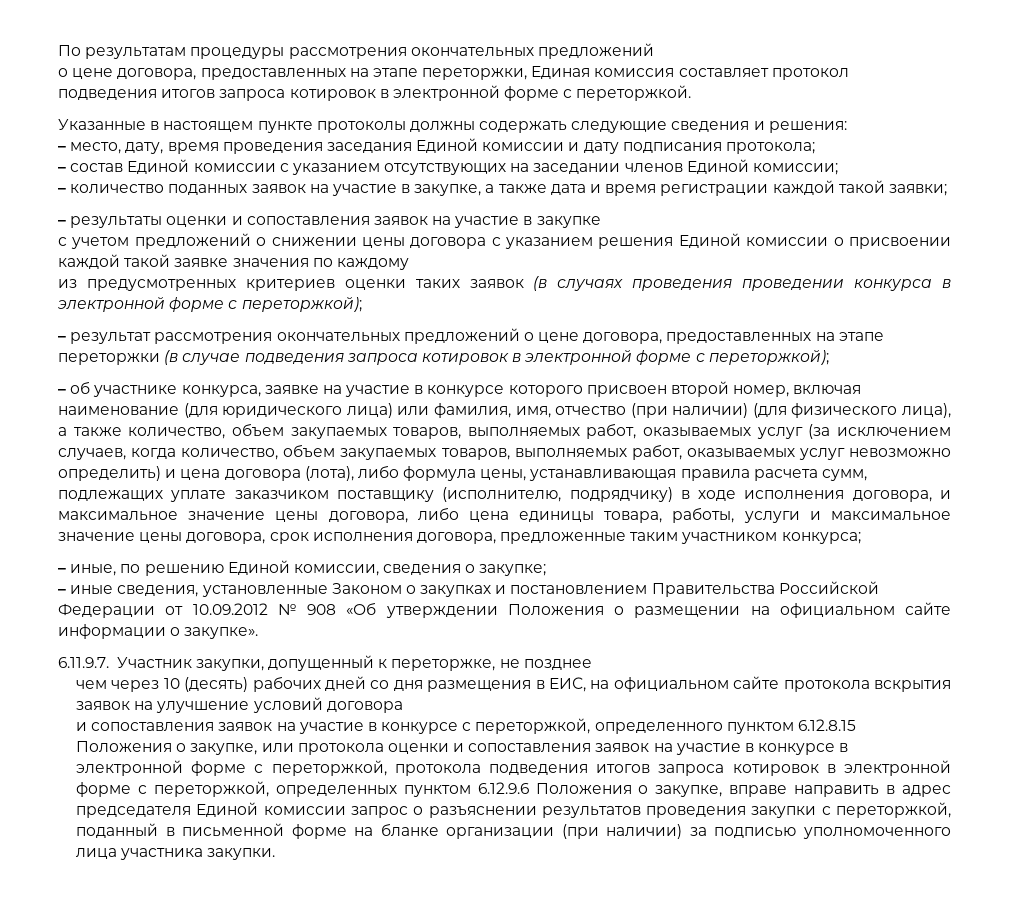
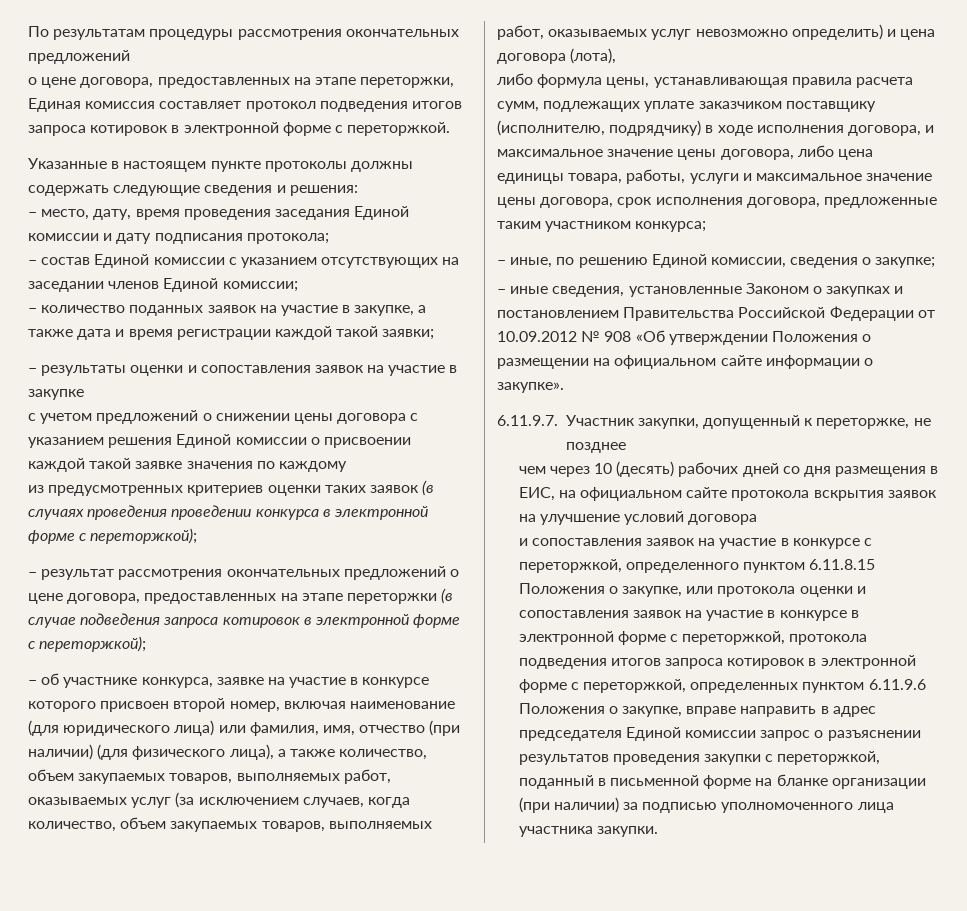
- – об участнике конкурса, заявке на участие в конкурсе которого присвоен второй номер, включая наименование (для юридического лица) или фамилия, имя, отчество (при наличии) (для физического лица), а также количество, объем закупаемых товаров, выполняемых работ, оказываемых услуг (за исключением случаев, когда количество, объем закупаемых товаров, выполняемых работ, оказываемых услуг невозможно определить) и цена договора (лота), либо формула цены, устанавливающая правила расчета сумм, подлежащих уплате заказчиком поставщику (исполнителю, подрядчику) в ходе исполнения договора, и максимальное значение цены договора, либо цена единицы товара, работы, услуги и максимальное значение цены договора, срок исполнения договора, предложенные таким участником конкурса;
+ – об участнике конкурса, заявке на участие в конкурсе которого присвоен второй номер, включая наименование (для юридического лица) или фамилия, имя, отчество (при наличии) (для физического лица), а также количество, объем закупаемых товаров, выполняемых работ, оказываемых услуг (за исключением случаев, когда количество, объем закупаемых товаров, выполняемых работ, оказываемых услуг невозможно определить) и цена договора (лота),
+ либо формула цены, устанавливающая правила расчета сумм, подлежащих уплате заказчиком поставщику (исполнителю, подрядчику) в ходе исполнения договора, и максимальное значение цены договора, либо цена единицы товара, работы, услуги и максимальное значение цены договора, срок исполнения договора, предложенные таким участником конкурса;
- и сопоставления заявок на участие в конкурсе с переторжкой, определенного пунктом 6.12.8.15 Положения о закупке, или протокола оценки и сопоставления заявок на участие в конкурсе в электронной форме с переторжкой, протокола подведения итогов запроса котировок в электронной форме с переторжкой, определенных пунктом 6.12.9.6 Положения о закупке, вправе направить в адрес председателя Единой комиссии запрос о разъяснении результатов проведения закупки с переторжкой, поданный в письменной форме на бланке организации (при наличии) за подписью уполномоченного лица участника закупки.
+ и сопоставления заявок на участие в конкурсе с переторжкой, определенного пунктом 6.11.8.15 Положения о закупке, или протокола оценки и сопоставления заявок на участие в конкурсе в электронной форме с переторжкой, протокола подведения итогов запроса котировок в электронной форме с переторжкой, определенных пунктом 6.11.9.6 Положения о закупке, вправе направить в адрес председателя Единой комиссии запрос о разъяснении результатов проведения закупки с переторжкой, поданный в письменной форме на бланке организации (при наличии) за подписью уполномоченного лица участника закупки.

